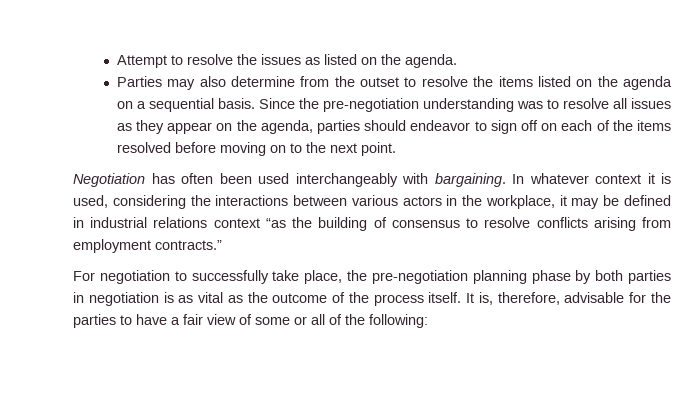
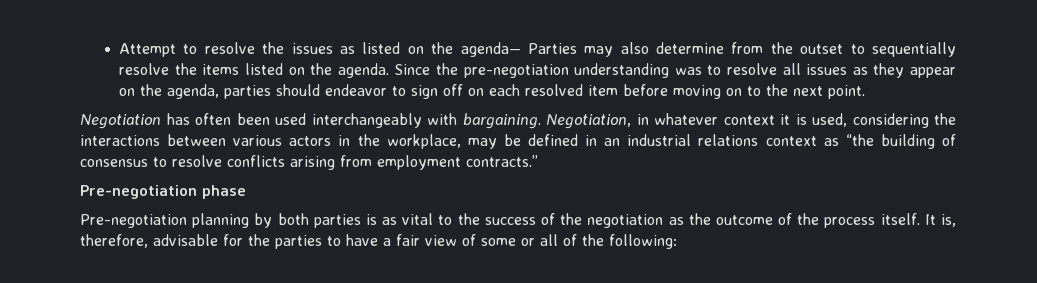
- Attempt to resolve the issues as listed on the agenda.
- Parties may also determine from the outset to resolve the items listed on the agenda on a sequential basis.
+ Attempt to resolve the issues as listed on the agenda— Parties may also determine from the outset to sequentially resolve the items listed on the agenda.
- Since the pre-negotiation understanding was to resolve all issues as they appear on the agenda, parties should endeavor to sign off on each of the items resolved before moving on to the next point.
+ Since the pre-negotiation understanding was to resolve all issues as they appear on the agenda, parties should endeavor to sign off on each resolved item before moving on to the next point.
- In whatever context it is used, considering the interactions between various actors in the workplace, it may be defined in industrial relations context “as the building of consensus to resolve conflicts arising from employment contracts.”
+ Negotiation, in whatever context it is used, considering the interactions between various actors in the workplace, may be defined in an industrial relations context as “the building of consensus to resolve conflicts arising from employment contracts.”
- For negotiation to successfully take place, the pre-negotiation planning phase by both parties in negotiation is as vital as the outcome of the process itself.
+ Pre-negotiation phase
+ Pre-negotiation planning by both parties is as vital to the success of the negotiation as the outcome of the process itself.

